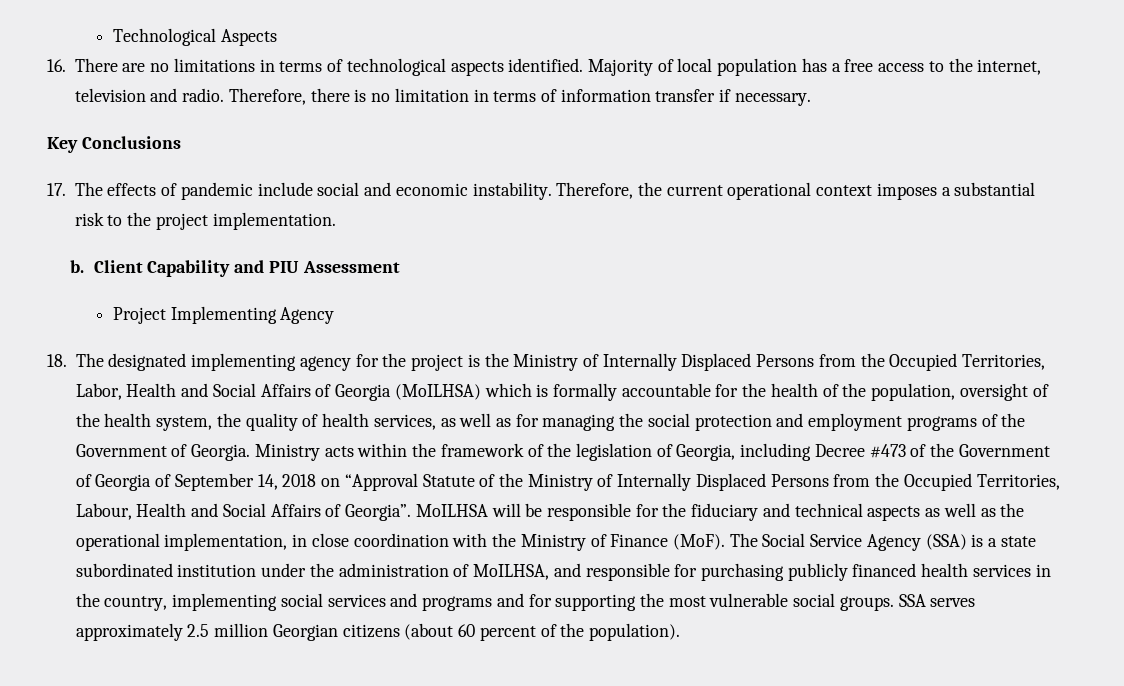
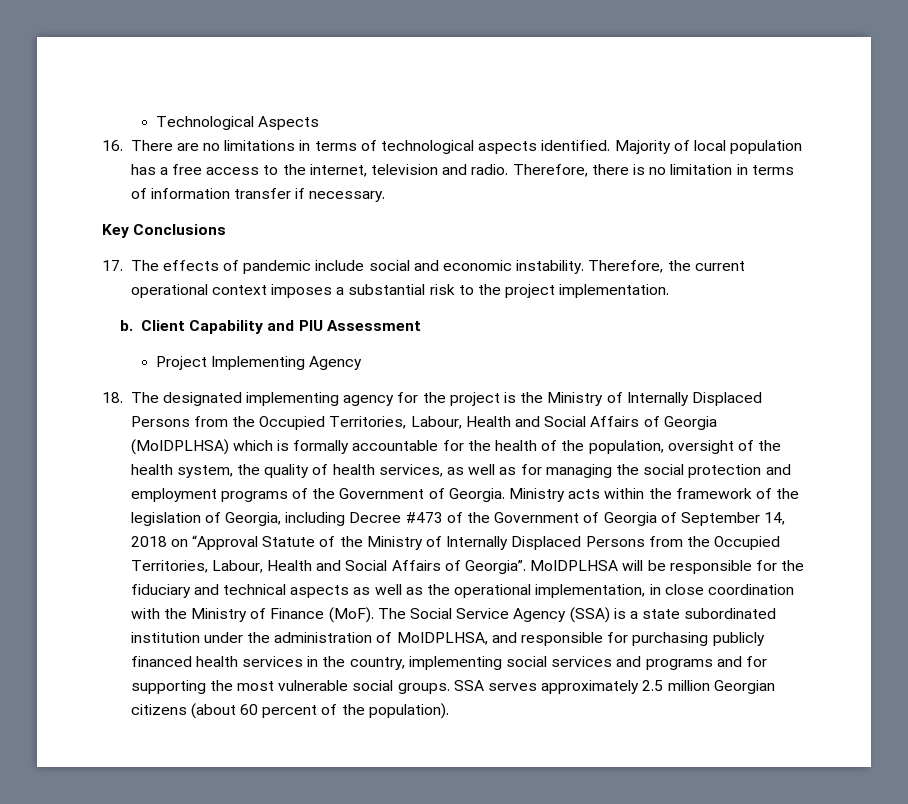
- 18. The designated implementing agency for the project is the Ministry of Internally Displaced Persons from the Occupied Territories, Labor, Health and Social Affairs of Georgia (MoILHSA) which is formally accountable for the health of the population, oversight of the health system, the quality of health services, as well as for managing the social protection and employment programs of the Government of Georgia.
+ 18. The designated implementing agency for the project is the Ministry of Internally Displaced Persons from the Occupied Territories, Labour, Health and Social Affairs of Georgia (MoIDPLHSA) which is formally accountable for the health of the population, oversight of the health system, the quality of health services, as well as for managing the social protection and employment programs of the Government of Georgia.
- MoILHSA will be responsible for the fiduciary and technical aspects as well as the operational implementation, in close coordination with the Ministry of Finance (MoF).
+ MoIDPLHSA will be responsible for the fiduciary and technical aspects as well as the operational implementation, in close coordination with the Ministry of Finance (MoF).
- The Social Service Agency (SSA) is a state subordinated institution under the administration of MoILHSA, and responsible for purchasing publicly financed health services in the country, implementing social services and programs and for supporting the most vulnerable social groups.
+ The Social Service Agency (SSA) is a state subordinated institution under the administration of MoIDPLHSA, and responsible for purchasing publicly financed health services in the country, implementing social services and programs and for supporting the most vulnerable social groups.

